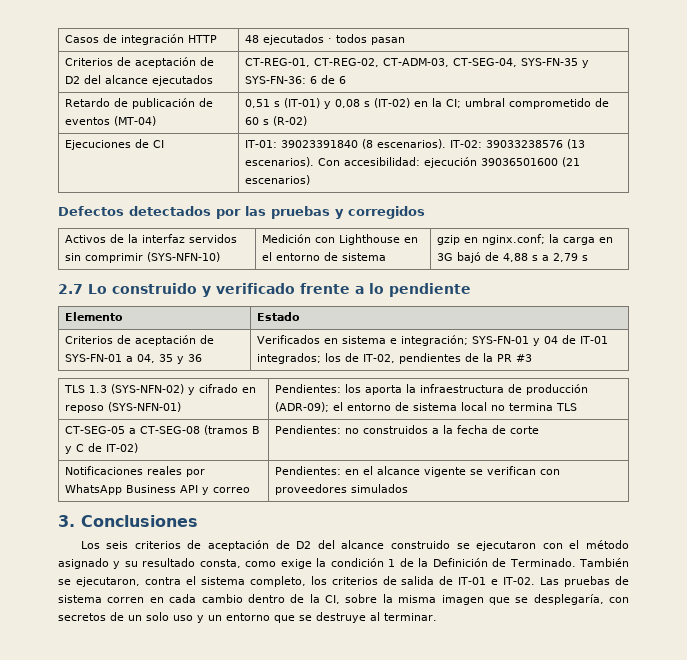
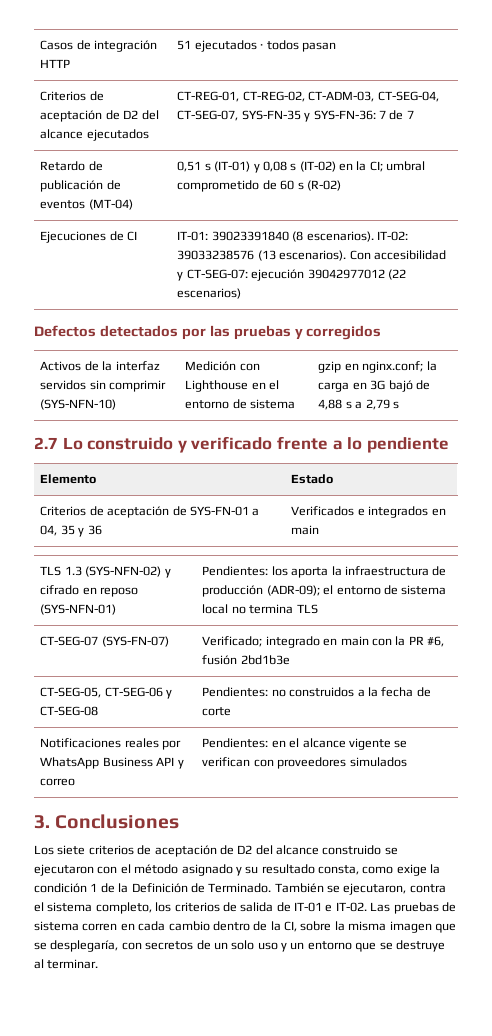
- Casos de integración HTTP | 48 ejecutados · todos pasan
+ Casos de integración HTTP | 51 ejecutados · todos pasan
- Criterios de aceptación de D2 del alcance ejecutados | CT-REG-01, CT-REG-02, CT-ADM-03, CT-SEG-04, SYS-FN-35 y SYS-FN-36: 6 de 6
+ Criterios de aceptación de D2 del alcance ejecutados | CT-REG-01, CT-REG-02, CT-ADM-03, CT-SEG-04, CT-SEG-07, SYS-FN-35 y SYS-FN-36: 7 de 7
- Ejecuciones de CI | IT-01: 39023391840 (8 escenarios). IT-02: 39033238576 (13 escenarios). Con accesibilidad: ejecución 39036501600 (21 escenarios)
+ Ejecuciones de CI | IT-01: 39023391840 (8 escenarios). IT-02: 39033238576 (13 escenarios). Con accesibilidad y CT-SEG-07: ejecución 39042977012 (22 escenarios)
- Criterios de aceptación de SYS-FN-01 a 04, 35 y 36 | Verificados en sistema e integración; SYS-FN-01 y 04 de IT-01 integrados; los de IT-02, pendientes de la PR #3
+ Criterios de aceptación de SYS-FN-01 a 04, 35 y 36 | Verificados e integrados en main
- CT-SEG-05 a CT-SEG-08 (tramos B y C de IT-02) | Pendientes: no construidos a la fecha de corte
+ CT-SEG-07 (SYS-FN-07) | Verificado; integrado en main con la PR #6, fusión 2bd1b3e
+ CT-SEG-05, CT-SEG-06 y CT-SEG-08 | Pendientes: no construidos a la fecha de corte
- Los seis criterios de aceptación de D2 del alcance construido se ejecutaron con el método asignado y su resultado consta, como exige la condición 1 de la Definición de Terminado.
+ Los siete criterios de aceptación de D2 del alcance construido se ejecutaron con el método asignado y su resultado consta, como exige la condición 1 de la Definición de Terminado.

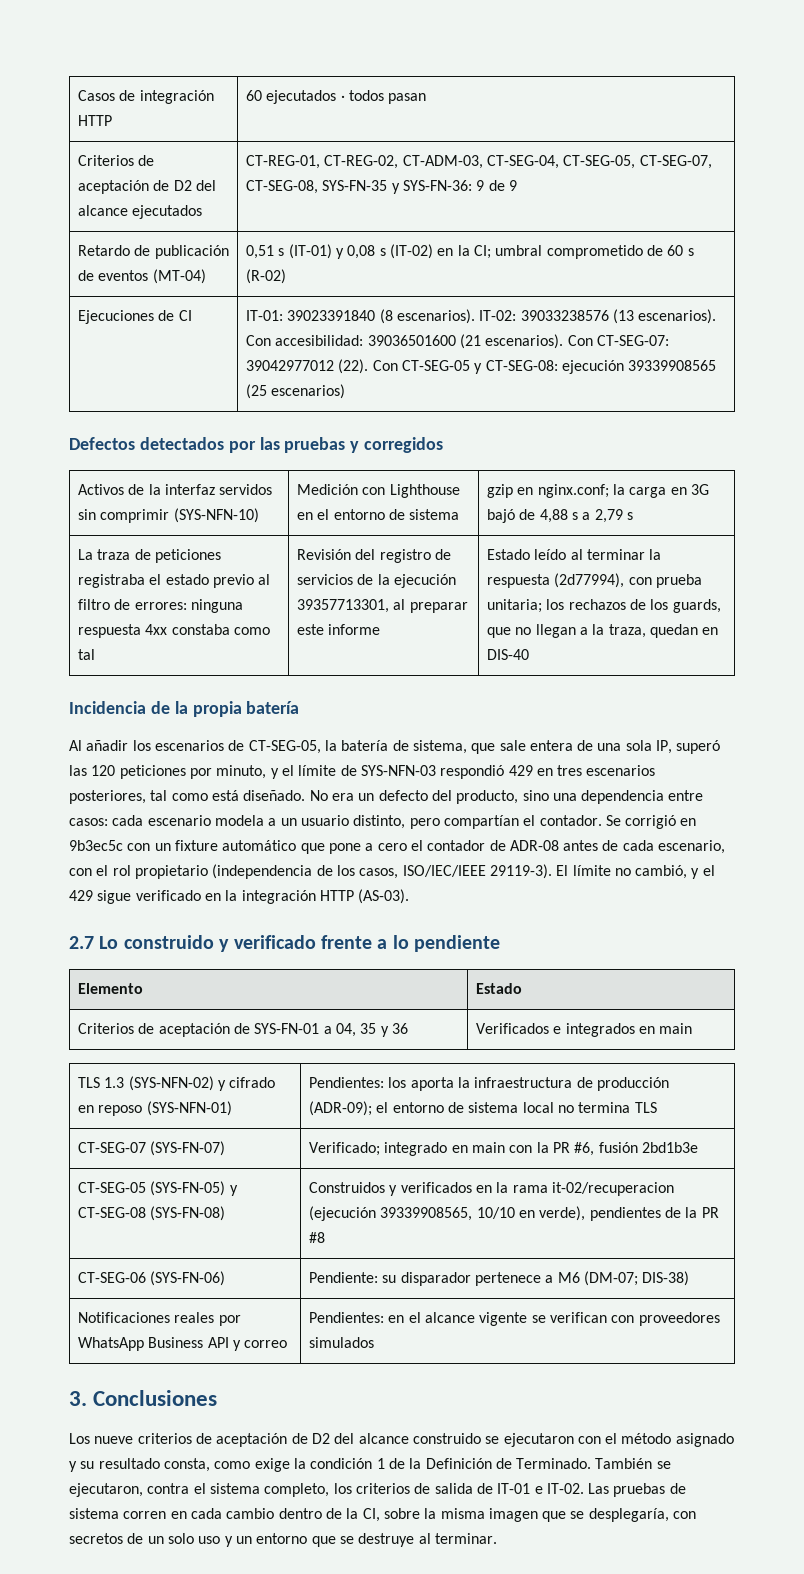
- Casos de integración HTTP | 51 ejecutados · todos pasan
+ Casos de integración HTTP | 60 ejecutados · todos pasan
- Criterios de aceptación de D2 del alcance ejecutados | CT-REG-01, CT-REG-02, CT-ADM-03, CT-SEG-04, CT-SEG-07, SYS-FN-35 y SYS-FN-36: 7 de 7
+ Criterios de aceptación de D2 del alcance ejecutados | CT-REG-01, CT-REG-02, CT-ADM-03, CT-SEG-04, CT-SEG-05, CT-SEG-07, CT-SEG-08, SYS-FN-35 y SYS-FN-36: 9 de 9
- Ejecuciones de CI | IT-01: 39023391840 (8 escenarios). IT-02: 39033238576 (13 escenarios). Con accesibilidad y CT-SEG-07: ejecución 39042977012 (22 escenarios)
+ Ejecuciones de CI | IT-01: 39023391840 (8 escenarios). IT-02: 39033238576 (13 escenarios). Con accesibilidad: 39036501600 (21 escenarios). Con CT-SEG-07: 39042977012 (22). Con CT-SEG-05 y CT-SEG-08: ejecución 39339908565 (25 escenarios)
+ La traza de peticiones registraba el estado previo al filtro de errores: ninguna respuesta 4xx constaba como tal | Revisión del registro de servicios de la ejecución 39357713301, al preparar este informe | Estado leído al terminar la respuesta (2d77994), con prueba unitaria; los rechazos de los guards, que no llegan a la traza, quedan en DIS-40
+ Incidencia de la propia batería
+ Al añadir los escenarios de CT-SEG-05, la batería de sistema, que sale entera de una sola IP, superó las 120 peticiones por minuto, y el límite de SYS-NFN-03 respondió 429 en tres escenarios posteriores, tal como está diseñado. No era un defecto del producto, sino una dependencia entre casos: cada escenario modela a un usuario distinto, pero compartían el contador. Se corrigió en 9b3ec5c con un fixture automático que pone a cero el contador de ADR-08 antes de cada escenario, con el rol propietario (independencia de los casos, ISO/IEC/IEEE 29119-3). El límite no cambió, y el 429 sigue verificado en la integración HTTP (AS-03).
- CT-SEG-05, CT-SEG-06 y CT-SEG-08 | Pendientes: no construidos a la fecha de corte
+ CT-SEG-05 (SYS-FN-05) y CT-SEG-08 (SYS-FN-08) | Construidos y verificados en la rama it-02/recuperacion (ejecución 39339908565, 10/10 en verde), pendientes de la PR #8
+ CT-SEG-06 (SYS-FN-06) | Pendiente: su disparador pertenece a M6 (DM-07; DIS-38)
- Los siete criterios de aceptación de D2 del alcance construido se ejecutaron con el método asignado y su resultado consta, como exige la condición 1 de la Definición de Terminado.
+ Los nueve criterios de aceptación de D2 del alcance construido se ejecutaron con el método asignado y su resultado consta, como exige la condición 1 de la Definición de Terminado.

